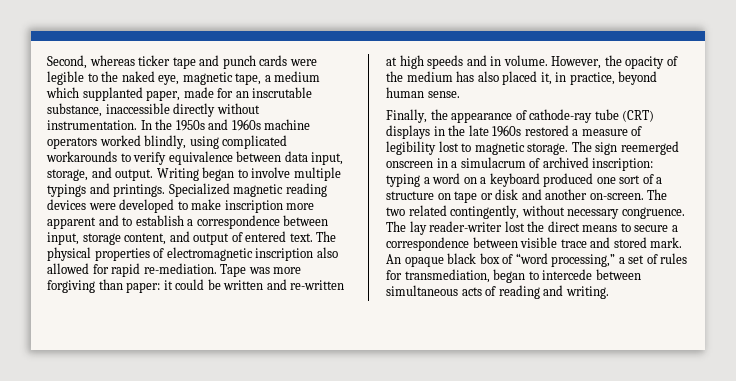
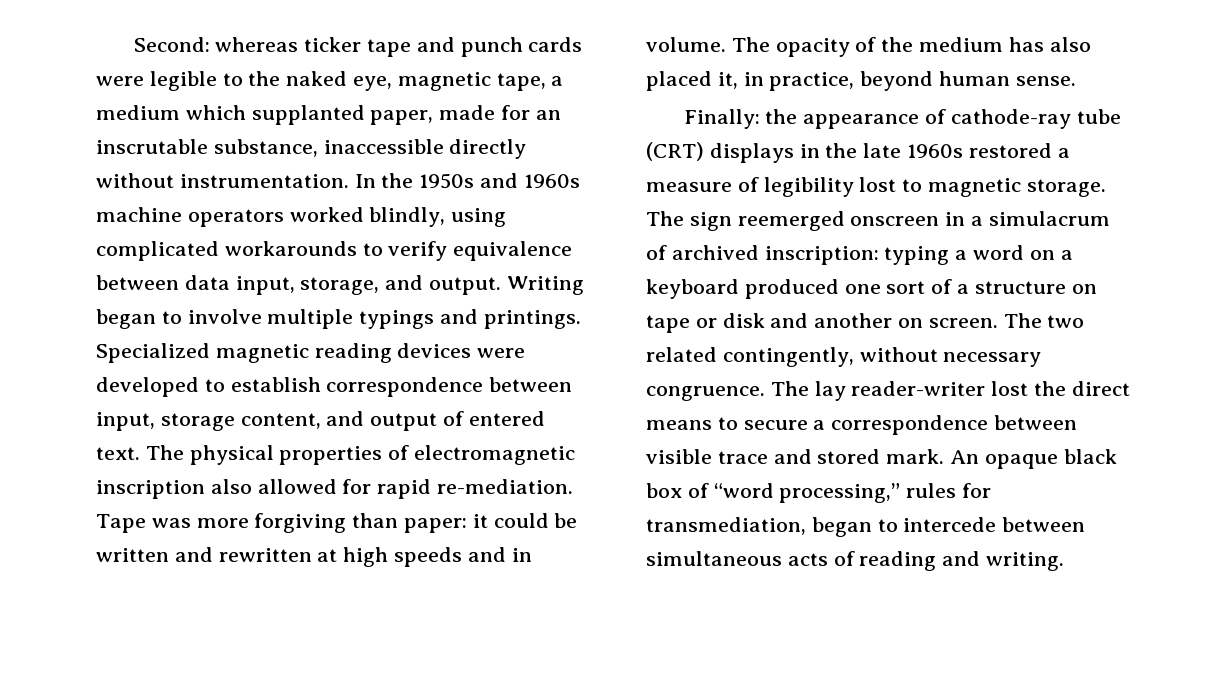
- Second, whereas ticker tape and punch cards were legible to the naked eye, magnetic tape, a medium which supplanted paper, made for an inscrutable substance, inaccessible directly without instrumentation.
+ Second: whereas ticker tape and punch cards were legible to the naked eye, magnetic tape, a medium which supplanted paper, made for an inscrutable substance, inaccessible directly without instrumentation.
- Specialized magnetic reading devices were developed to make inscription more apparent and to establish a correspondence between input, storage content, and output of entered text.
+ Specialized magnetic reading devices were developed to establish correspondence between input, storage content, and output of entered text.
- Tape was more forgiving than paper: it could be written and re-written at high speeds and in volume.
+ Tape was more forgiving than paper: it could be written and rewritten at high speeds and in volume.
- However, the opacity of the medium has also placed it, in practice, beyond human sense.
+ The opacity of the medium has also placed it, in practice, beyond human sense.
- Finally, the appearance of cathode-ray tube (CRT) displays in the late 1960s restored a measure of legibility lost to magnetic storage.
+ Finally: the appearance of cathode-ray tube (CRT) displays in the late 1960s restored a measure of legibility lost to magnetic storage.
- The sign reemerged onscreen in a simulacrum of archived inscription: typing a word on a keyboard produced one sort of a structure on tape or disk and another on-screen.
+ The sign reemerged onscreen in a simulacrum of archived inscription: typing a word on a keyboard produced one sort of a structure on tape or disk and another on screen.
- An opaque black box of “word processing,” a set of rules for transmediation, began to intercede between simultaneous acts of reading and writing.
+ An opaque black box of “word processing,” rules for transmediation, began to intercede between simultaneous acts of reading and writing.

